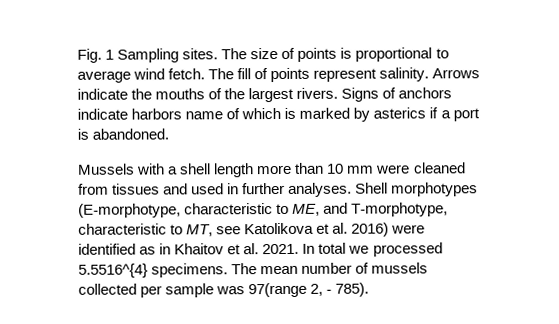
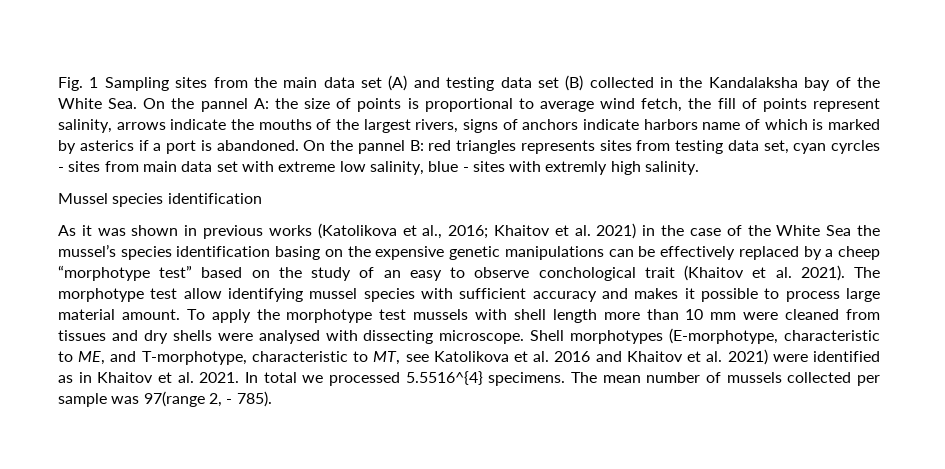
- Fig. 1 Sampling sites. The size of points is proportional to average wind fetch. The fill of points represent salinity. Arrows indicate the mouths of the largest rivers. Signs of anchors indicate harbors name of which is marked by asterics if a port is abandoned.
- Mussels with a shell length more than 10 mm were cleaned from tissues and used in further analyses.
+ Fig. 1 Sampling sites from the main data set (A) and testing data set (B) collected in the Kandalaksha bay of the White Sea. On the pannel A: the size of points is proportional to average wind fetch, the fill of points represent salinity, arrows indicate the mouths of the largest rivers, signs of anchors indicate harbors name of which is marked by asterics if a port is abandoned. On the pannel B: red triangles represents sites from testing data set, cyan cyrcles - sites from main data set with extreme low salinity, blue - sites with extremly high salinity.
+ Mussel species identification
+ As it was shown in previous works (Katolikova et al., 2016; Khaitov et al. 2021) in the case of the White Sea the mussel’s species identification basing on the expensive genetic manipulations can be effectively replaced by a cheep “morphotype test” based on the study of an easy to observe conchological trait (Khaitov et al. 2021). The morphotype test allow identifying mussel species with sufficient accuracy and makes it possible to process large material amount. To apply the morphotype test mussels with shell length more than 10 mm were cleaned from tissues and dry shells were analysed with dissecting microscope.
- Shell morphotypes (E-morphotype, characteristic to ME, and T-morphotype, characteristic to MT, see Katolikova et al. 2016) were identified as in Khaitov et al. 2021.
+ Shell morphotypes (E-morphotype, characteristic to ME, and T-morphotype, characteristic to MT, see Katolikova et al. 2016 and Khaitov et al. 2021) were identified as in Khaitov et al. 2021.

